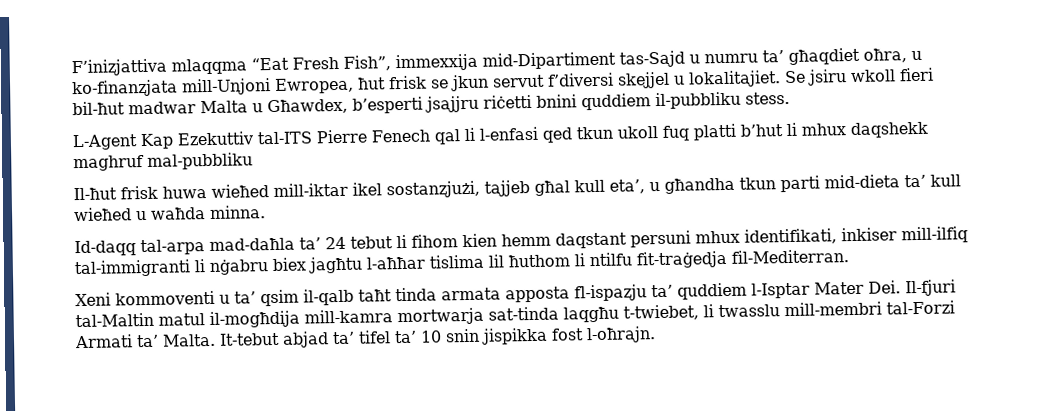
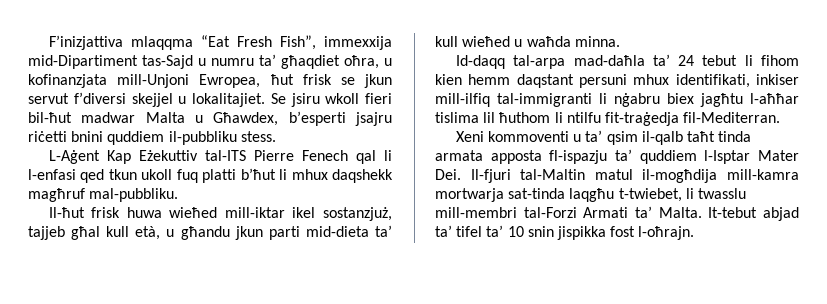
- F’inizjattiva mlaqqma “Eat Fresh Fish”, immexxija mid-Dipartiment tas-Sajd u numru ta’ għaqdiet oħra, u ko-finanzjata mill-Unjoni Ewropea, ħut frisk se jkun servut f’diversi skejjel u lokalitajiet.
+ F’inizjattiva mlaqqma “Eat Fresh Fish”, immexxija mid-Dipartiment tas-Sajd u numru ta’ għaqdiet oħra, u kofinanzjata mill-Unjoni Ewropea, ħut frisk se jkun servut f’diversi skejjel u lokalitajiet.
- Se jsiru wkoll fieri bil-ħut madwar Malta u Għawdex, b’esperti jsajjru riċetti bnini quddiem il-pubbliku stess.
+ Se jsiru wkoll fieri bil-ħut madwar Malta u Għawdex, b’esperti jsajru riċetti bnini quddiem il-pubbliku stess.
- L-Agent Kap Ezekuttiv tal-ITS Pierre Fenech qal li l-enfasi qed tkun ukoll fuq platti b’hut li mhux daqshekk maghruf mal-pubbliku
+ L-Aġent Kap Eżekuttiv tal-ITS Pierre Fenech qal li l-enfasi qed tkun ukoll fuq platti b’ħut li mhux daqshekk magħruf mal-pubbliku.
- Il-ħut frisk huwa wieħed mill-iktar ikel sostanzjużi, tajjeb għal kull eta’, u għandha tkun parti mid-dieta ta’ kull wieħed u waħda minna.
+ Il-ħut frisk huwa wieħed mill-iktar ikel sostanzjuż, tajjeb għal kull età, u għandu jkun parti mid-dieta ta’ kull wieħed u waħda minna.

